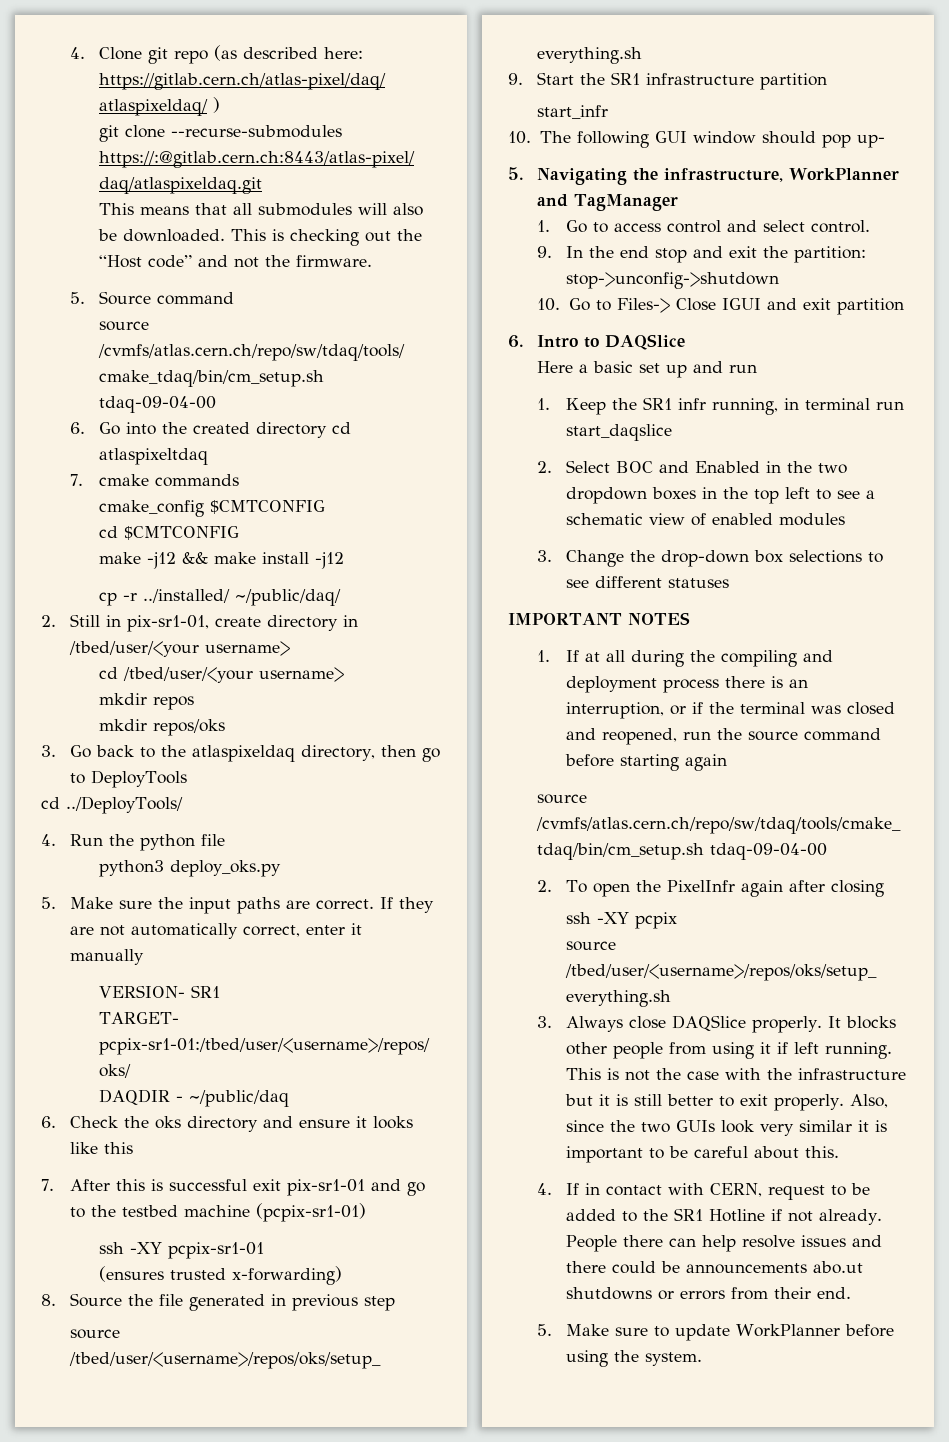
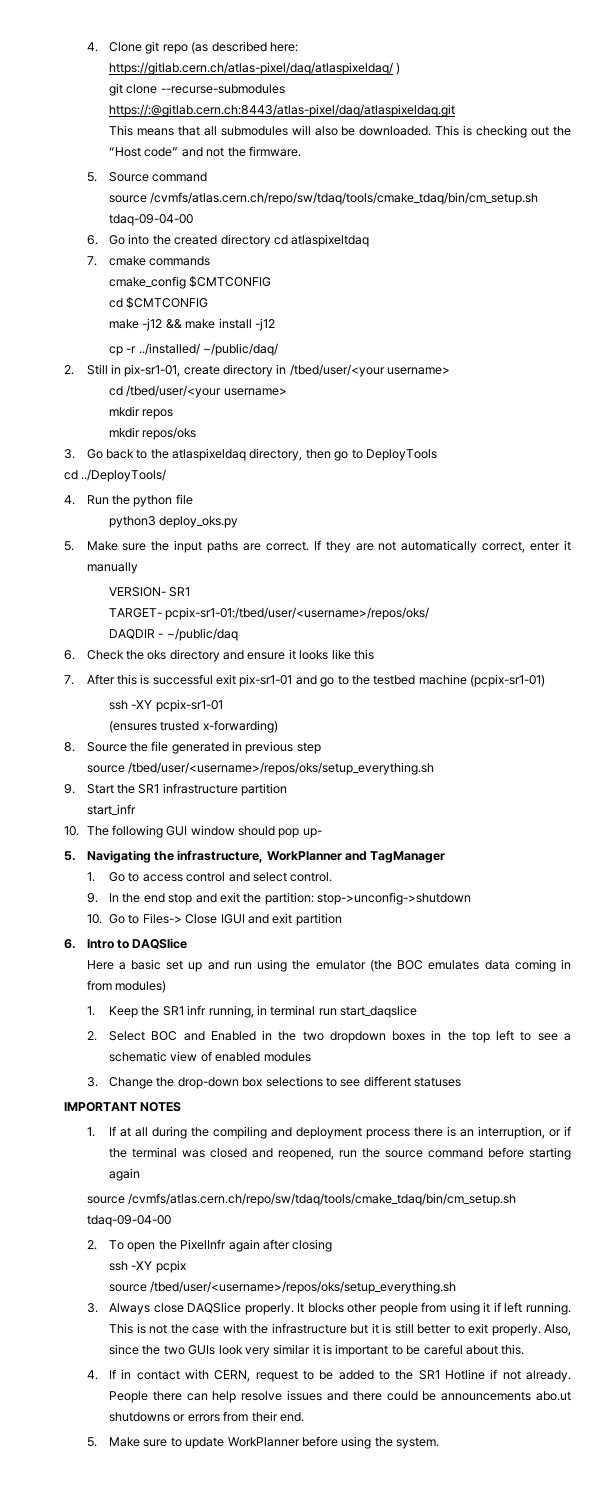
- Here a basic set up and run
+ Here a basic set up and run using the emulator (the BOC emulates data coming in from modules)

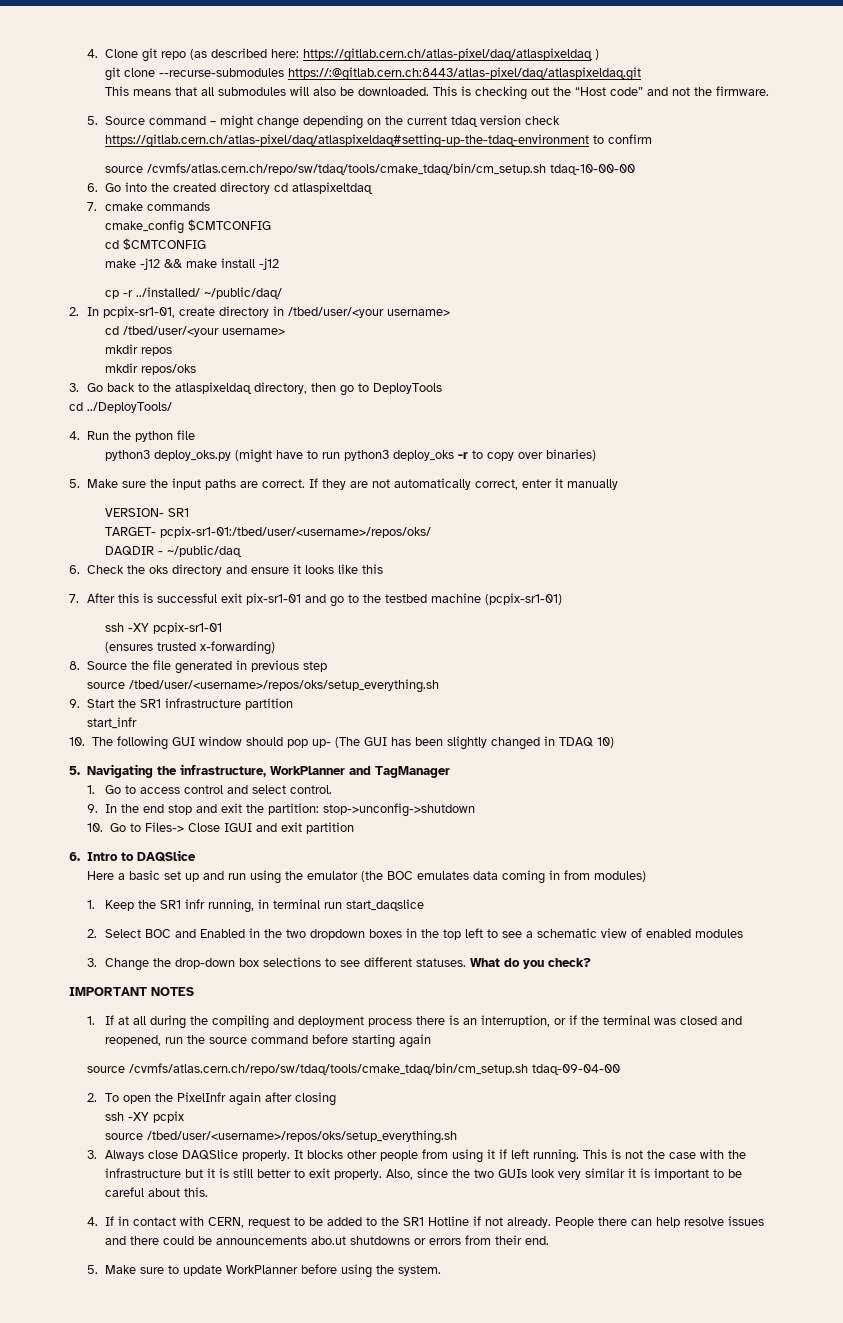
- 4. Clone git repo (as described here: https://gitlab.cern.ch/atlas-pixel/daq/atlaspixeldaq/ )
+ 4. Clone git repo (as described here: https://gitlab.cern.ch/atlas-pixel/daq/atlaspixeldaq )
- 5. Source command
- source /cvmfs/atlas.cern.ch/repo/sw/tdaq/tools/cmake_tdaq/bin/cm_setup.sh tdaq-09-04-00
+ 5. Source command – might change depending on the current tdaq version check https://gitlab.cern.ch/atlas-pixel/daq/atlaspixeldaq#setting-up-the-tdaq-environment to confirm
+ source /cvmfs/atlas.cern.ch/repo/sw/tdaq/tools/cmake_tdaq/bin/cm_setup.sh tdaq-10-00-00
- 2. Still in pix-sr1-01, create directory in /tbed/user/<your username>
+ 2. In pcpix-sr1-01, create directory in /tbed/user/<your username>
- python3 deploy_oks.py
+ python3 deploy_oks.py (might have to run python3 deploy_oks -r to copy over binaries)
- 10. The following GUI window should pop up-
+ 10. The following GUI window should pop up- (The GUI has been slightly changed in TDAQ 10)
- 3. Change the drop-down box selections to see different statuses
+ 3. Change the drop-down box selections to see different statuses. What do you check?

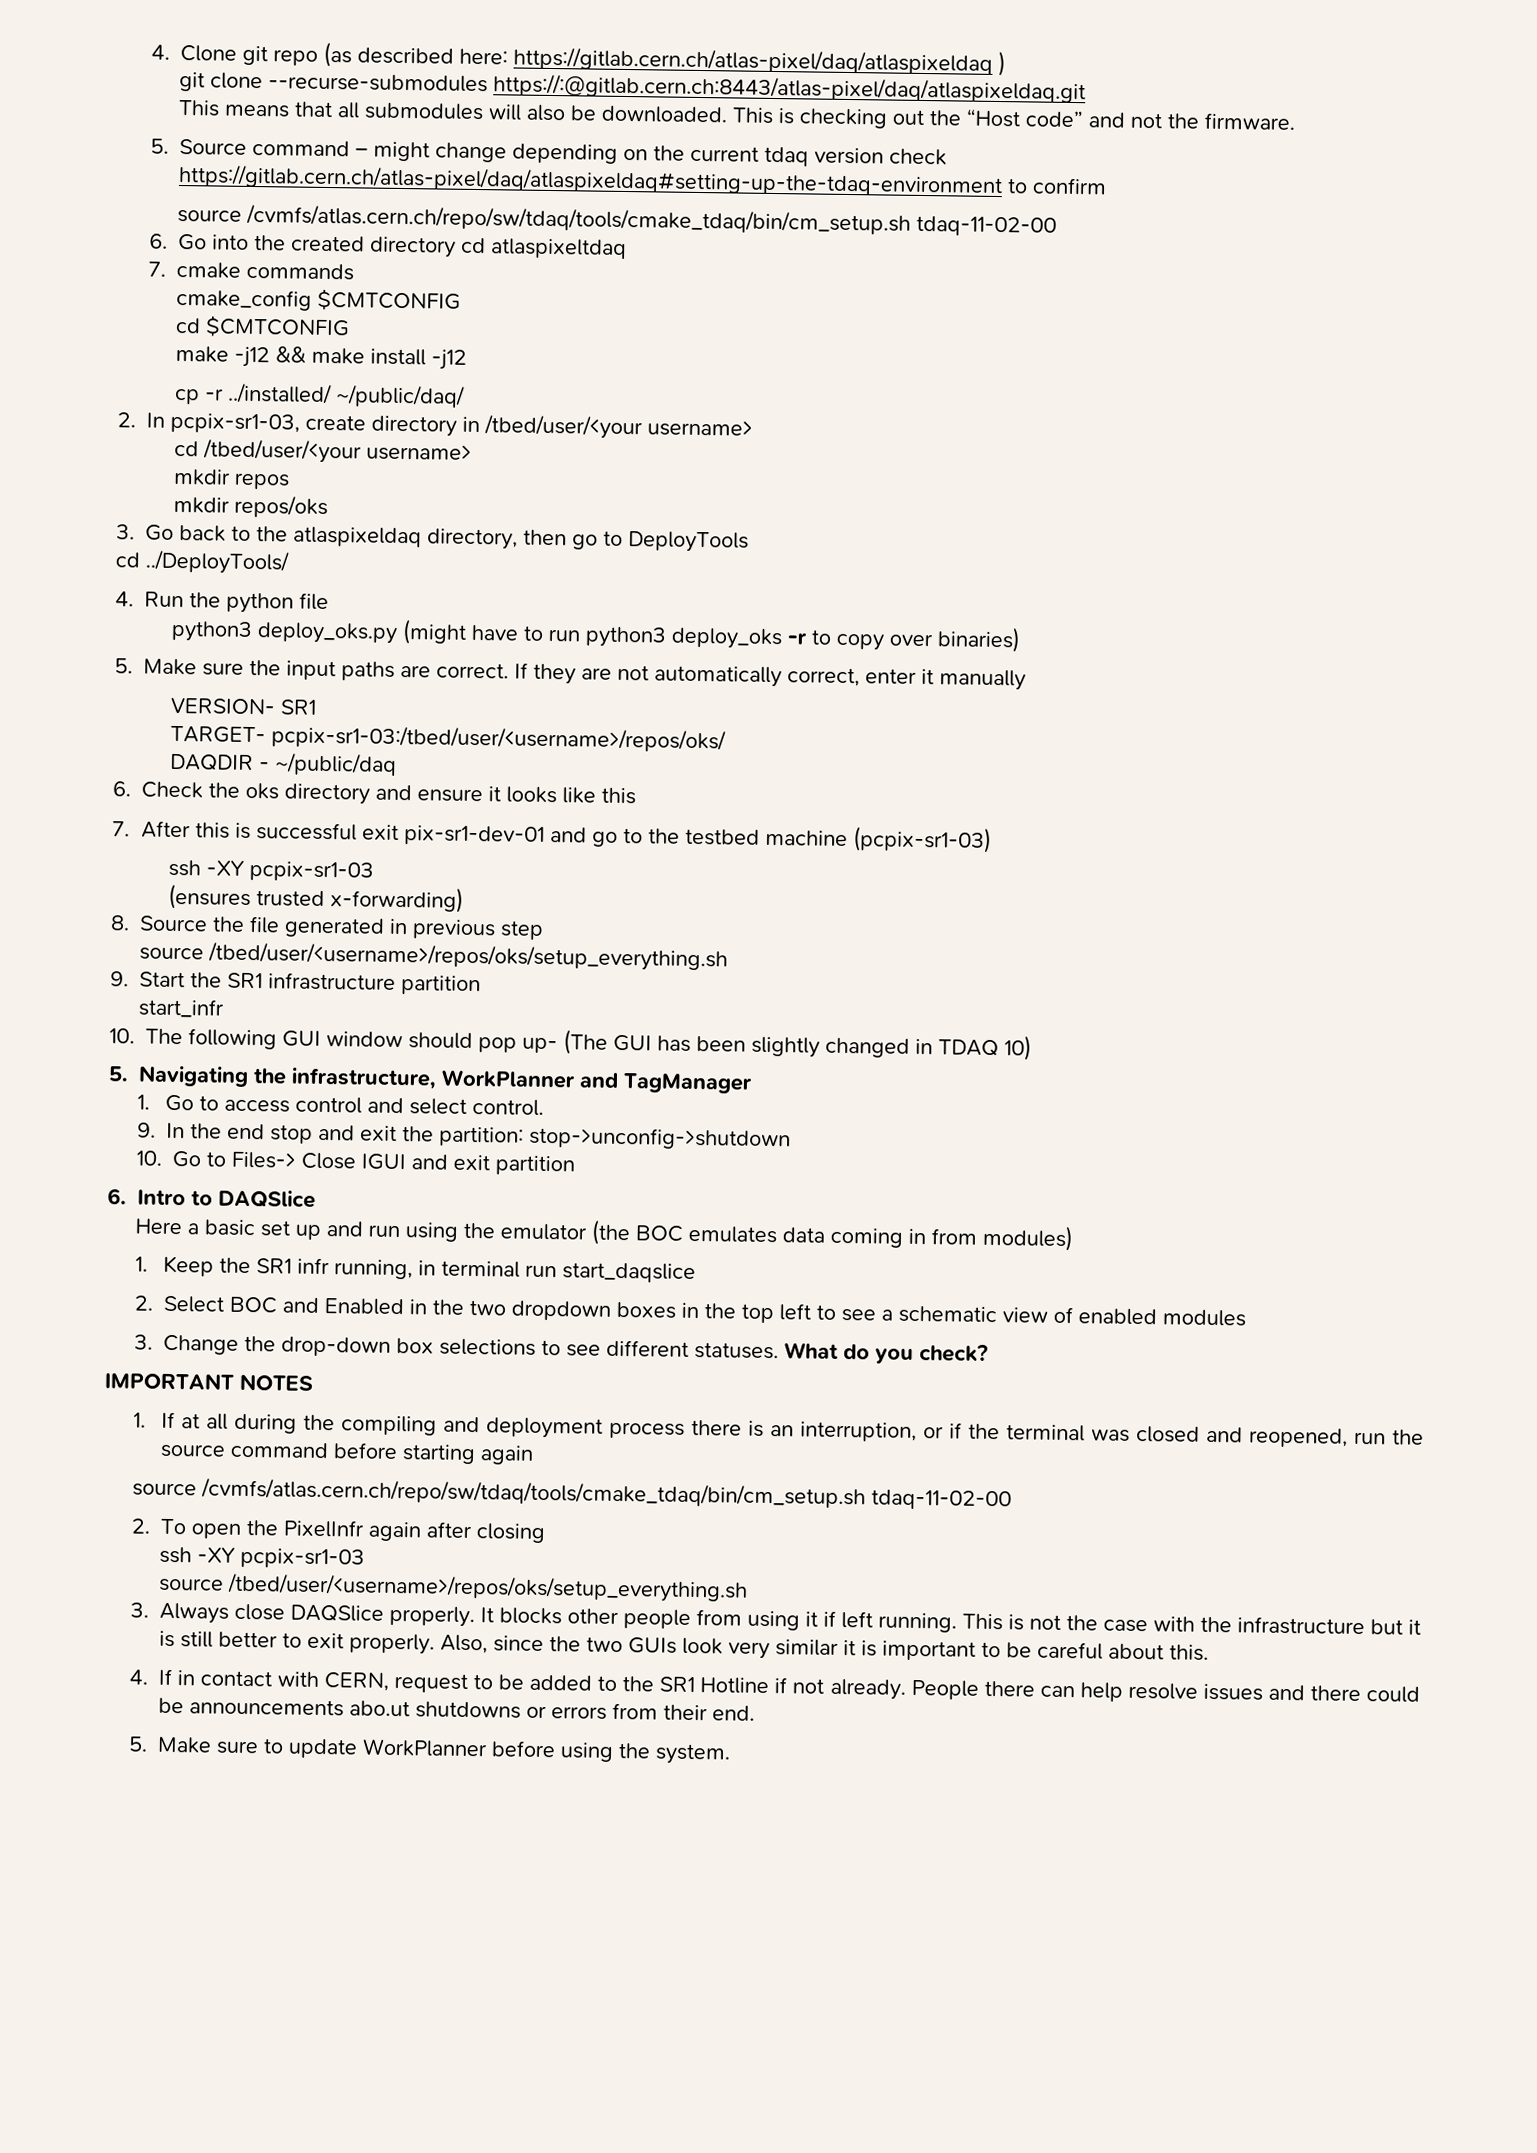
  5. Source command – might change depending on the current tdaq version check https://gitlab.cern.ch/atlas-pixel/daq/atlaspixeldaq#setting-up-the-tdaq-environment to confirm
- source /cvmfs/atlas.cern.ch/repo/sw/tdaq/tools/cmake_tdaq/bin/cm_setup.sh tdaq-10-00-00
+ source /cvmfs/atlas.cern.ch/repo/sw/tdaq/tools/cmake_tdaq/bin/cm_setup.sh tdaq-11-02-00
- 2. In pcpix-sr1-01, create directory in /tbed/user/<your username>
+ 2. In pcpix-sr1-03, create directory in /tbed/user/<your username>
- TARGET- pcpix-sr1-01:/tbed/user/<username>/repos/oks/
+ TARGET- pcpix-sr1-03:/tbed/user/<username>/repos/oks/
- 7. After this is successful exit pix-sr1-01 and go to the testbed machine (pcpix-sr1-01)
- ssh -XY pcpix-sr1-01
+ 7. After this is successful exit pix-sr1-dev-01 and go to the testbed machine (pcpix-sr1-03)
+ ssh -XY pcpix-sr1-03
  1. If at all during the compiling and deployment process there is an interruption, or if the terminal was closed and reopened, run the source command before starting again
- source /cvmfs/atlas.cern.ch/repo/sw/tdaq/tools/cmake_tdaq/bin/cm_setup.sh tdaq-09-04-00
+ source /cvmfs/atlas.cern.ch/repo/sw/tdaq/tools/cmake_tdaq/bin/cm_setup.sh tdaq-11-02-00
  2. To open the PixelInfr again after closing
- ssh -XY pcpix
+ ssh -XY pcpix-sr1-03

